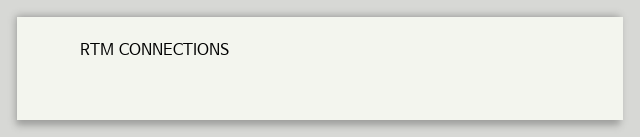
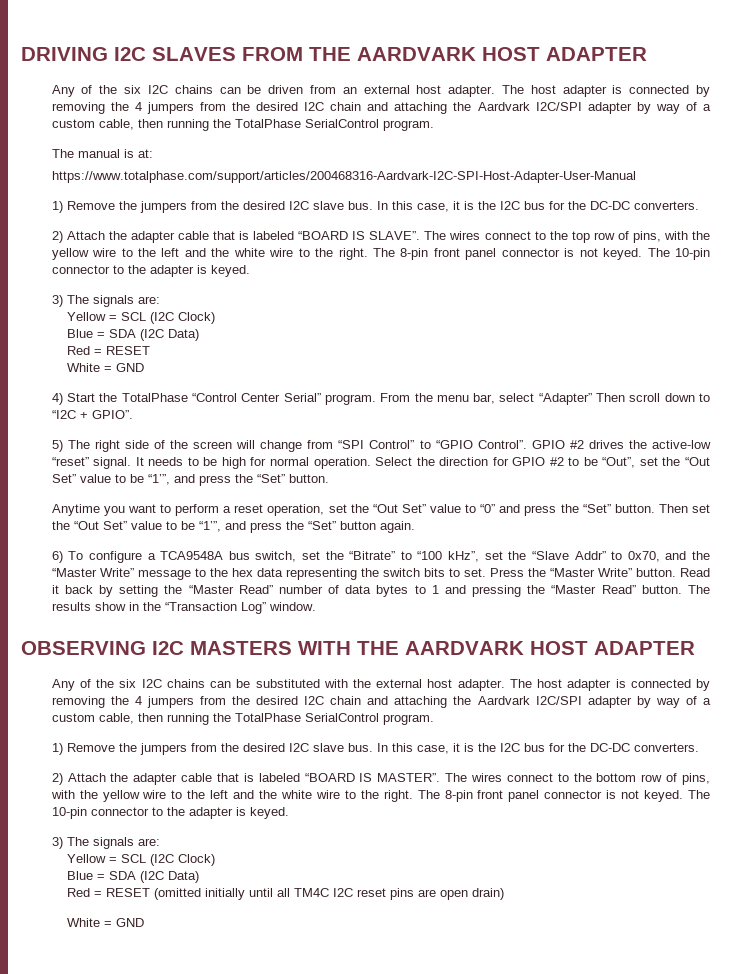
- RTM CONNECTIONS
+ DRIVING I2C SLAVES FROM THE AARDVARK HOST ADAPTER
+ Any of the six I2C chains can be driven from an external host adapter. The host adapter is connected by removing the 4 jumpers from the desired I2C chain and attaching the Aardvark I2C/SPI adapter by way of a custom cable, then running the TotalPhase SerialControl program.
+ The manual is at:
+ https://www.totalphase.com/support/articles/200468316-Aardvark-I2C-SPI-Host-Adapter-User-Manual
+ 1) Remove the jumpers from the desired I2C slave bus. In this case, it is the I2C bus for the DC-DC converters.
+ 2) Attach the adapter cable that is labeled “BOARD IS SLAVE”. The wires connect to the top row of pins, with the yellow wire to the left and the white wire to the right. The 8-pin front panel connector is not keyed. The 10-pin connector to the adapter is keyed.
+ 3) The signals are:
+ Yellow = SCL (I2C Clock)
+ Blue = SDA (I2C Data)
+ Red = RESET
+ White = GND
+ 4) Start the TotalPhase “Control Center Serial” program. From the menu bar, select “Adapter” Then scroll down to “I2C + GPIO”.
+ 5) The right side of the screen will change from “SPI Control” to “GPIO Control”. GPIO #2 drives the active-low “reset” signal. It needs to be high for normal operation. Select the direction for GPIO #2 to be “Out”, set the “Out Set” value to be “1’”, and press the “Set” button.
+ Anytime you want to perform a reset operation, set the “Out Set” value to “0” and press the “Set” button. Then set the “Out Set” value to be “1’”, and press the “Set” button again.
+ 6) To configure a TCA9548A bus switch, set the “Bitrate” to “100 kHz”, set the “Slave Addr” to 0x70, and the “Master Write” message to the hex data representing the switch bits to set. Press the “Master Write” button. Read it back by setting the “Master Read” number of data bytes to 1 and pressing the “Master Read” button. The results show in the “Transaction Log” window.
+ OBSERVING I2C MASTERS WITH THE AARDVARK HOST ADAPTER
+ Any of the six I2C chains can be substituted with the external host adapter. The host adapter is connected by removing the 4 jumpers from the desired I2C chain and attaching the Aardvark I2C/SPI adapter by way of a custom cable, then running the TotalPhase SerialControl program.
+ 1) Remove the jumpers from the desired I2C slave bus. In this case, it is the I2C bus for the DC-DC converters.
+ 2) Attach the adapter cable that is labeled “BOARD IS MASTER”. The wires connect to the bottom row of pins, with the yellow wire to the left and the white wire to the right. The 8-pin front panel connector is not keyed. The 10-pin connector to the adapter is keyed.
+ 3) The signals are:
+ Yellow = SCL (I2C Clock)
+ Blue = SDA (I2C Data)
+ Red = RESET (omitted initially until all TM4C I2C reset pins are open drain)
+ White = GND

